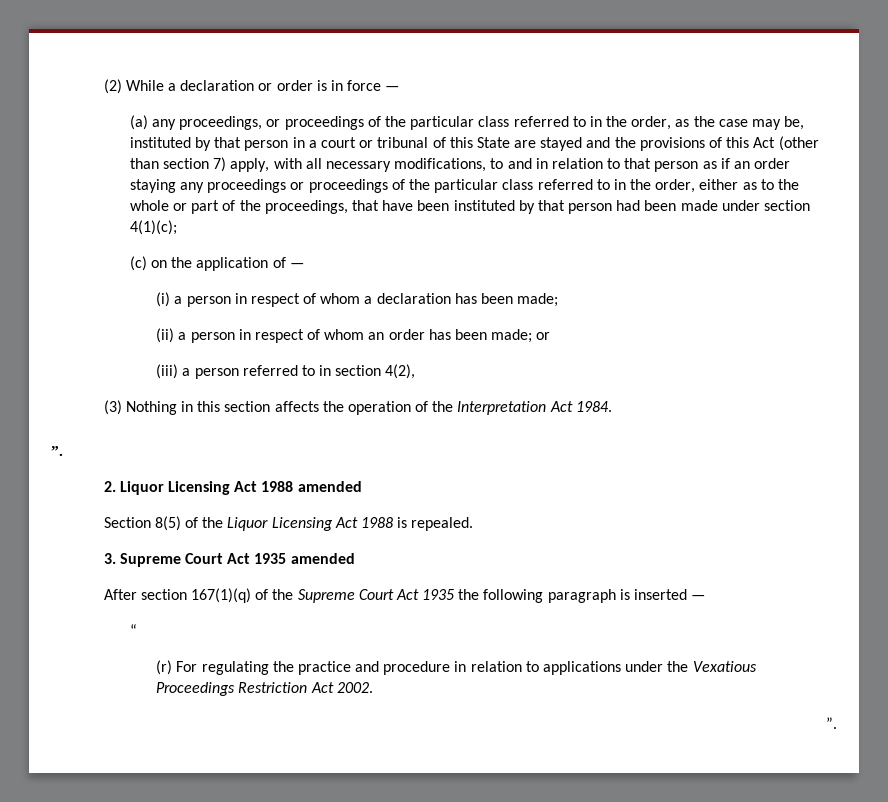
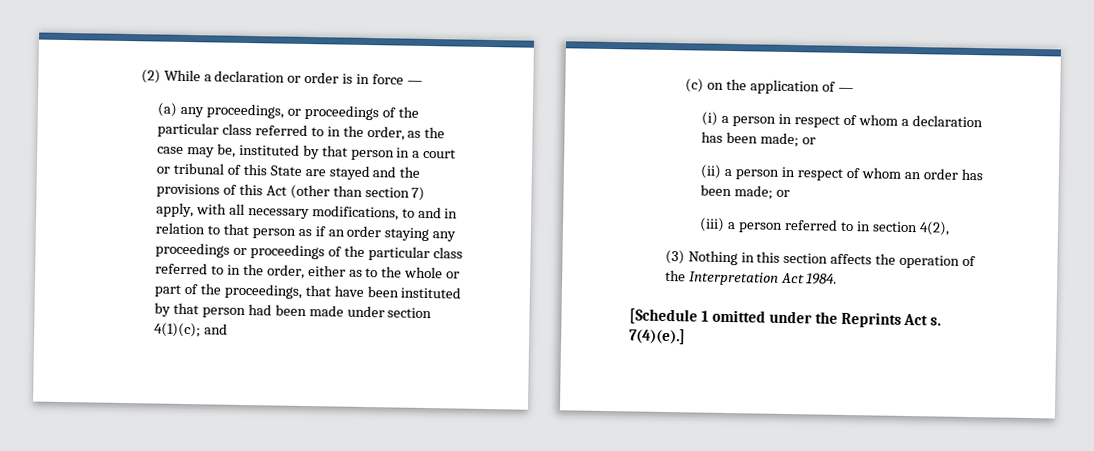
- (a) any proceedings, or proceedings of the particular class referred to in the order, as the case may be, instituted by that person in a court or tribunal of this State are stayed and the provisions of this Act (other than section 7) apply, with all necessary modifications, to and in relation to that person as if an order staying any proceedings or proceedings of the particular class referred to in the order, either as to the whole or part of the proceedings, that have been instituted by that person had been made under section 4(1)(c);
+ (a) any proceedings, or proceedings of the particular class referred to in the order, as the case may be, instituted by that person in a court or tribunal of this State are stayed and the provisions of this Act (other than section 7) apply, with all necessary modifications, to and in relation to that person as if an order staying any proceedings or proceedings of the particular class referred to in the order, either as to the whole or part of the proceedings, that have been instituted by that person had been made under section 4(1)(c); and
- (i) a person in respect of whom a declaration has been made;
+ (i) a person in respect of whom a declaration has been made; or
  (3) Nothing in this section affects the operation of the Interpretation Act 1984.
- ”.
- 2. Liquor Licensing Act 1988 amended
- Section 8(5) of the Liquor Licensing Act 1988 is repealed.
- 3. Supreme Court Act 1935 amended
- After section 167(1)(q) of the Supreme Court Act 1935 the following paragraph is inserted —
- “
- (r) For regulating the practice and procedure in relation to applications under the Vexatious Proceedings Restriction Act 2002.
- ”.
+ [Schedule 1 omitted under the Reprints Act s. 7(4)(e).]

